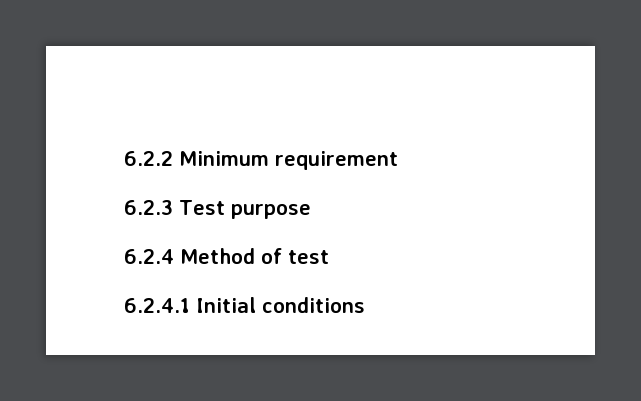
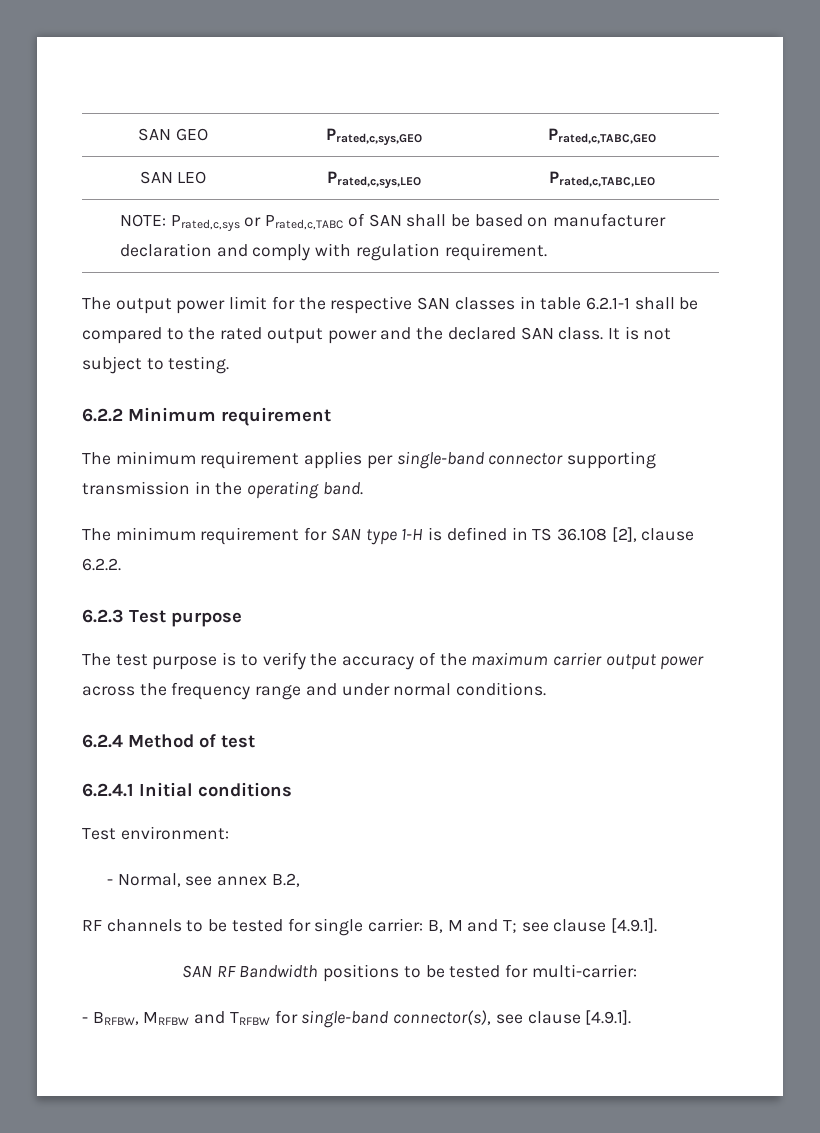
+ SAN GEO | Prated,c,sys,GEO | Prated,c,TABC,GEO
+ SAN LEO | Prated,c,sys,LEO | Prated,c,TABC,LEO
+ NOTE: Prated,c,sys or Prated,c,TABC of SAN shall be based on manufacturer declaration and comply with regulation requirement.
+ The output power limit for the respective SAN classes in table 6.2.1-1 shall be compared to the rated output power and the declared SAN class. It is not subject to testing.
  6.2.2 Minimum requirement
+ The minimum requirement applies per single-band connector supporting transmission in the operating band.
+ The minimum requirement for SAN type 1-H is defined in TS 36.108 [2], clause 6.2.2.
  6.2.3 Test purpose
+ The test purpose is to verify the accuracy of the maximum carrier output power across the frequency range and under normal conditions.
+ Test environment:
+ - Normal, see annex B.2,
+ RF channels to be tested for single carrier: B, M and T; see clause [4.9.1].
+ SAN RF Bandwidth positions to be tested for multi-carrier:
+ - BRFBW, MRFBW and TRFBW for single-band connector(s), see clause [4.9.1].

